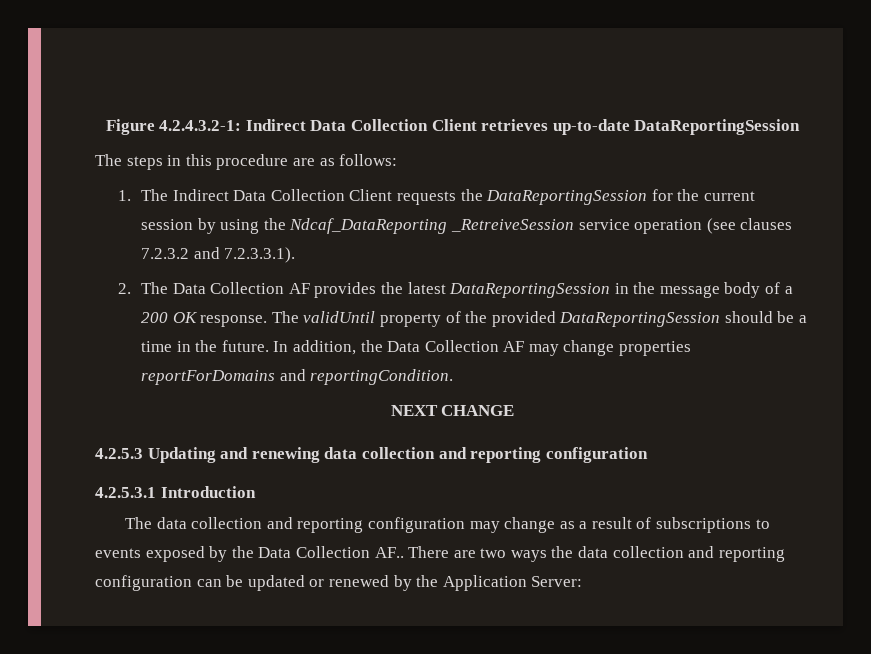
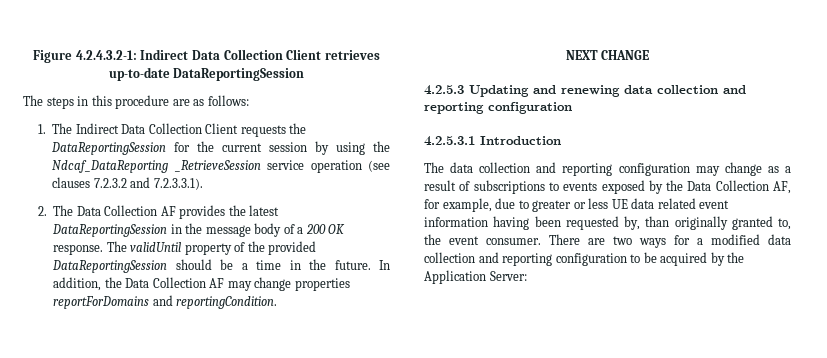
- 1. The Indirect Data Collection Client requests the DataReportingSession for the current session by using the Ndcaf_DataReporting _RetreiveSession service operation (see clauses 7.2.3.2 and 7.2.3.3.1).
+ 1. The Indirect Data Collection Client requests the DataReportingSession for the current session by using the Ndcaf_DataReporting _RetrieveSession service operation (see clauses 7.2.3.2 and 7.2.3.3.1).
- The data collection and reporting configuration may change as a result of subscriptions to events exposed by the Data Collection AF..
+ The data collection and reporting configuration may change as a result of subscriptions to events exposed by the Data Collection AF, for example, due to greater or less UE data related event information having been requested by, than originally granted to, the event consumer.
- There are two ways the data collection and reporting configuration can be updated or renewed by the Application Server:
+ There are two ways for a modified data collection and reporting configuration to be acquired by the Application Server:

